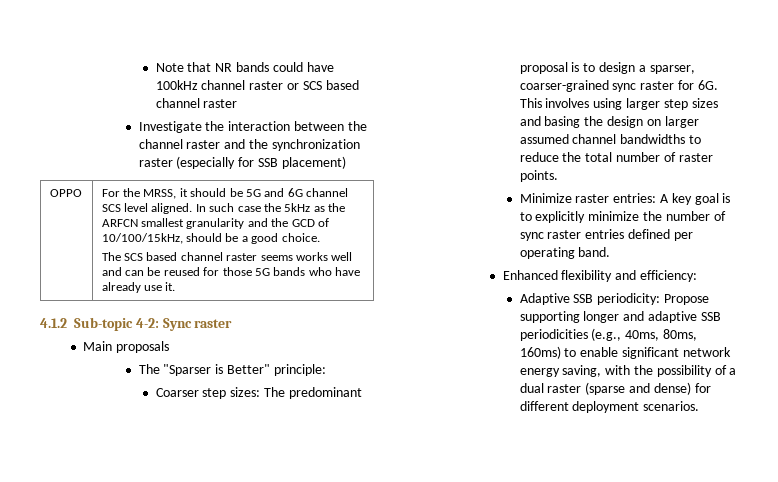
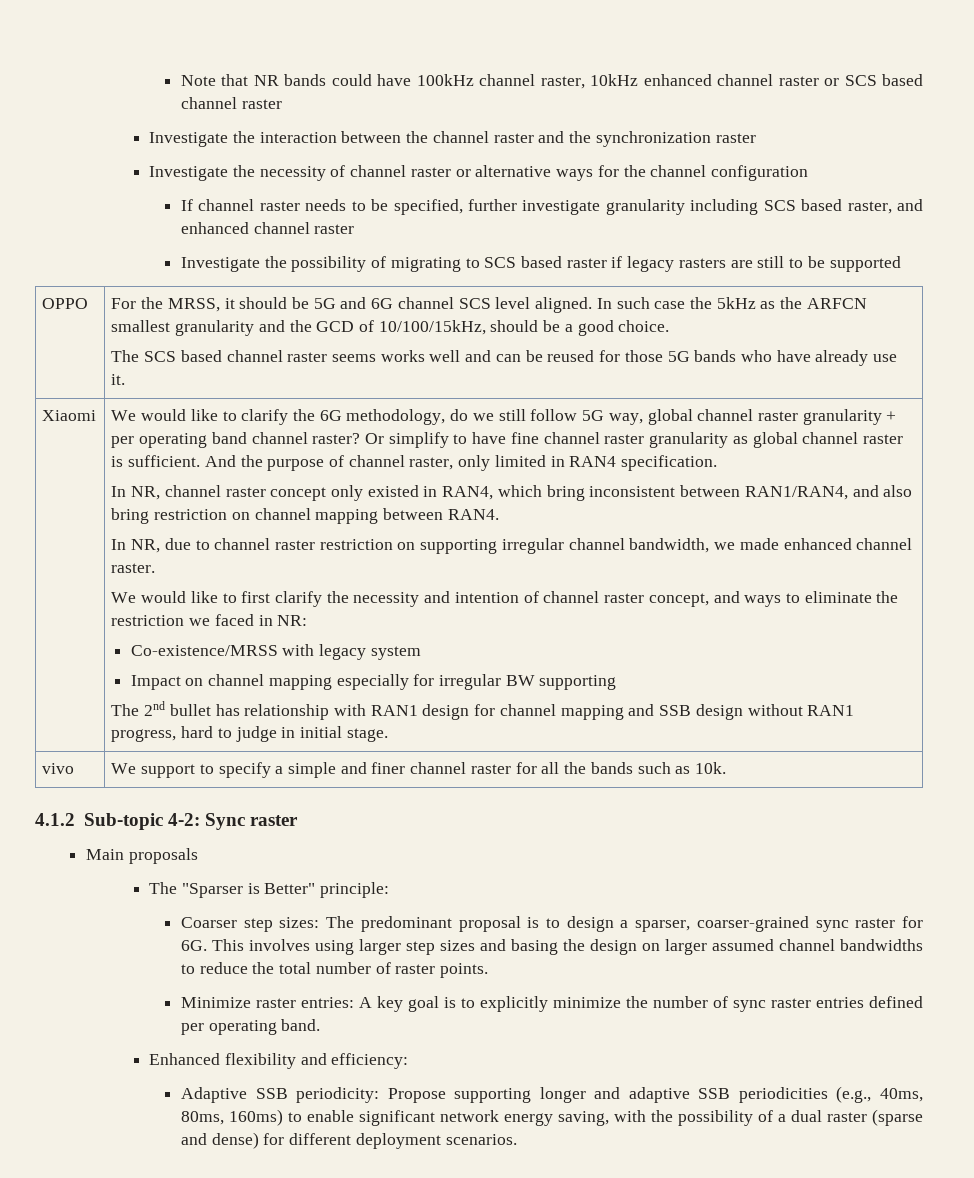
- Note that NR bands could have 100kHz channel raster or SCS based channel raster
+ Note that NR bands could have 100kHz channel raster, 10kHz enhanced channel raster or SCS based channel raster
- Investigate the interaction between the channel raster and the synchronization raster (especially for SSB placement)
+ Investigate the interaction between the channel raster and the synchronization raster
+ Investigate the necessity of channel raster or alternative ways for the channel configuration
+ If channel raster needs to be specified, further investigate granularity including SCS based raster, and enhanced channel raster
+ Investigate the possibility of migrating to SCS based raster if legacy rasters are still to be supported
+ Xiaomi | We would like to clarify the 6G methodology, do we still follow 5G way, global channel raster granularity + per operating band channel raster? Or simplify to have fine channel raster granularity as global channel raster is sufficient. And the purpose of channel raster, only limited in RAN4 specification.
+ In NR, channel raster concept only existed in RAN4, which bring inconsistent between RAN1/RAN4, and also bring restriction on channel mapping between RAN4.
+ In NR, due to channel raster restriction on supporting irregular channel bandwidth, we made enhanced channel raster.
+ We would like to first clarify the necessity and intention of channel raster concept, and ways to eliminate the restriction we faced in NR:
+ Co-existence/MRSS with legacy system
+ Impact on channel mapping especially for irregular BW supporting
+ The 2nd bullet has relationship with RAN1 design for channel mapping and SSB design without RAN1 progress, hard to judge in initial stage.
+ vivo | We support to specify a simple and finer channel raster for all the bands such as 10k.

